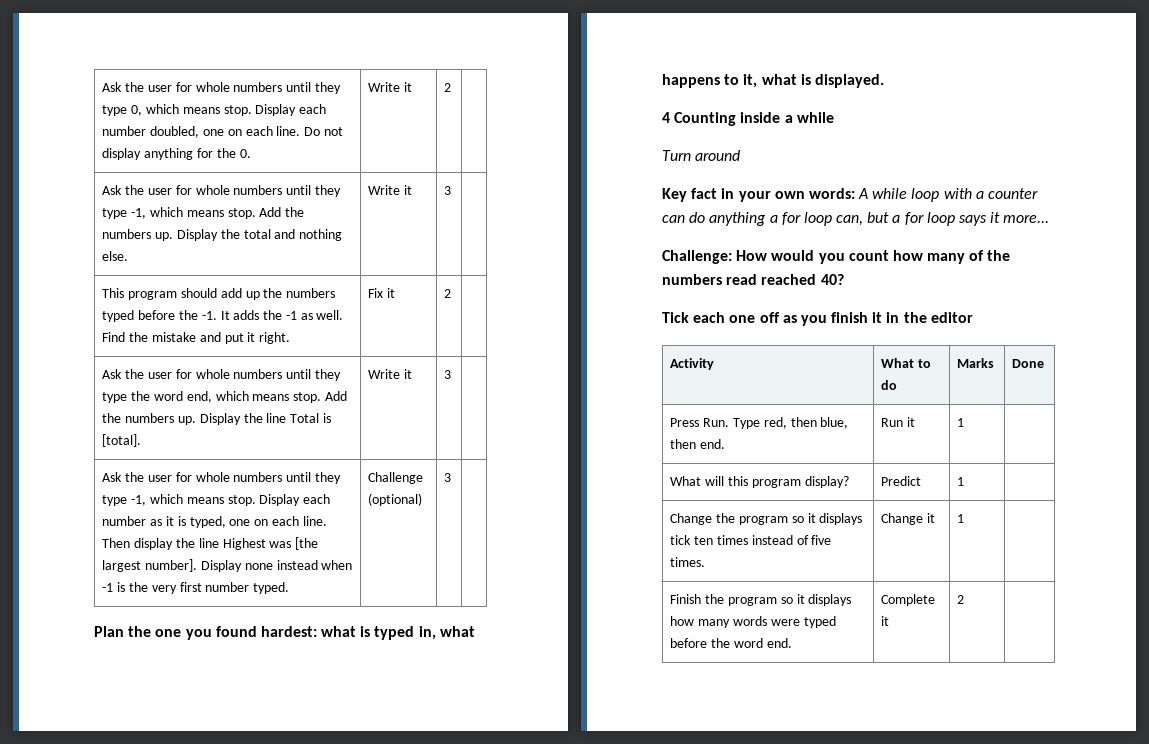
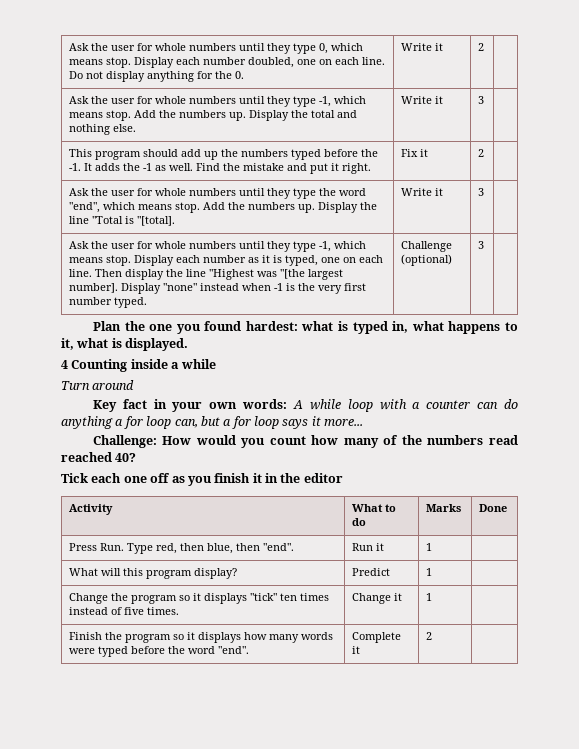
- Ask the user for whole numbers until they type the word end, which means stop. Add the numbers up. Display the line Total is [total]. | Write it | 3 |
+ Ask the user for whole numbers until they type the word "end", which means stop. Add the numbers up. Display the line "Total is "[total]. | Write it | 3 |
- Then display the line Highest was [the largest number].
+ Then display the line "Highest was "[the largest number].
- Display none instead when -1 is the very first number typed.
+ Display "none" instead when -1 is the very first number typed.
- Press Run. Type red, then blue, then end. | Run it | 1 |
+ Press Run. Type red, then blue, then "end". | Run it | 1 |
- Change the program so it displays tick ten times instead of five times. | Change it | 1 |
+ Change the program so it displays "tick" ten times instead of five times. | Change it | 1 |
- Finish the program so it displays how many words were typed before the word end. | Complete it | 2 |
+ Finish the program so it displays how many words were typed before the word "end". | Complete it | 2 |

